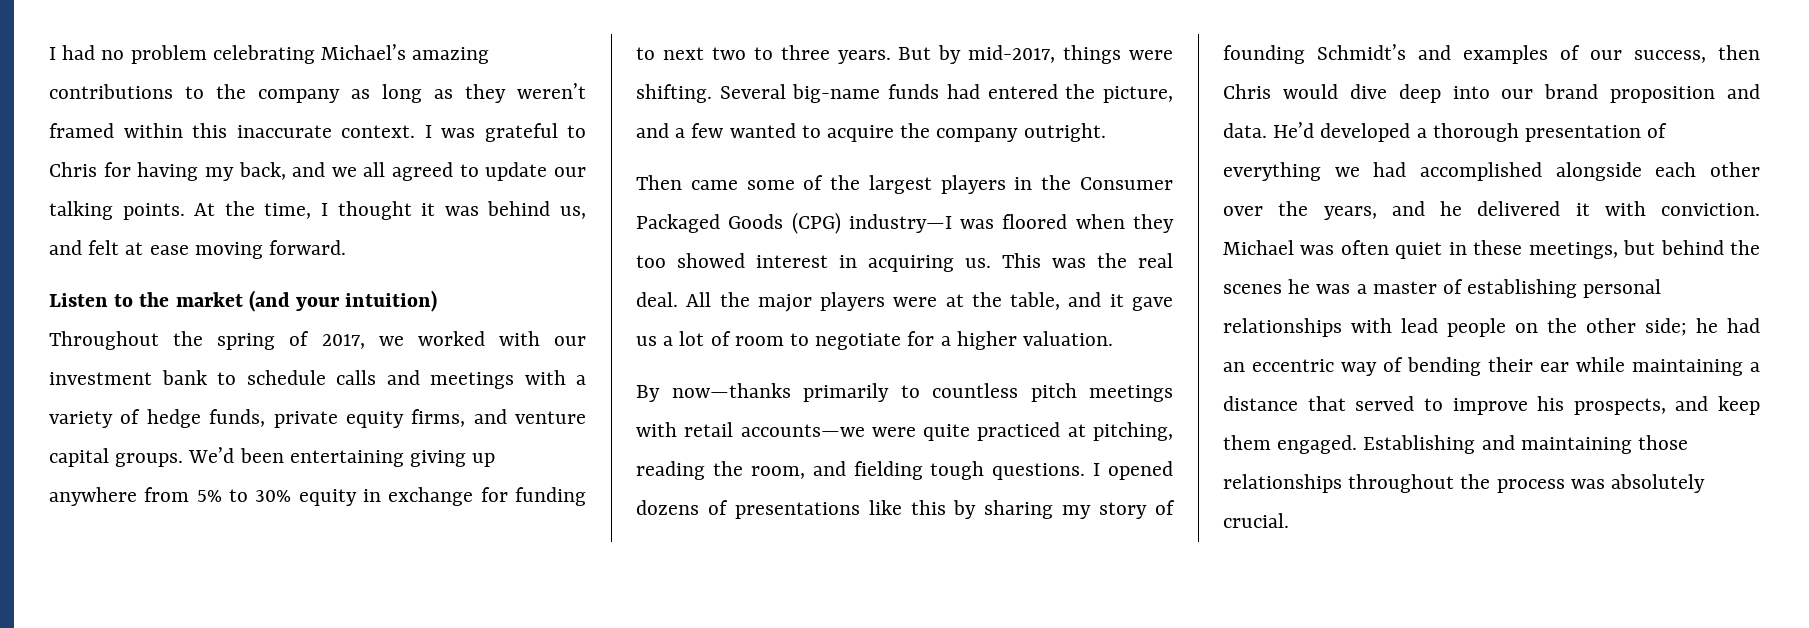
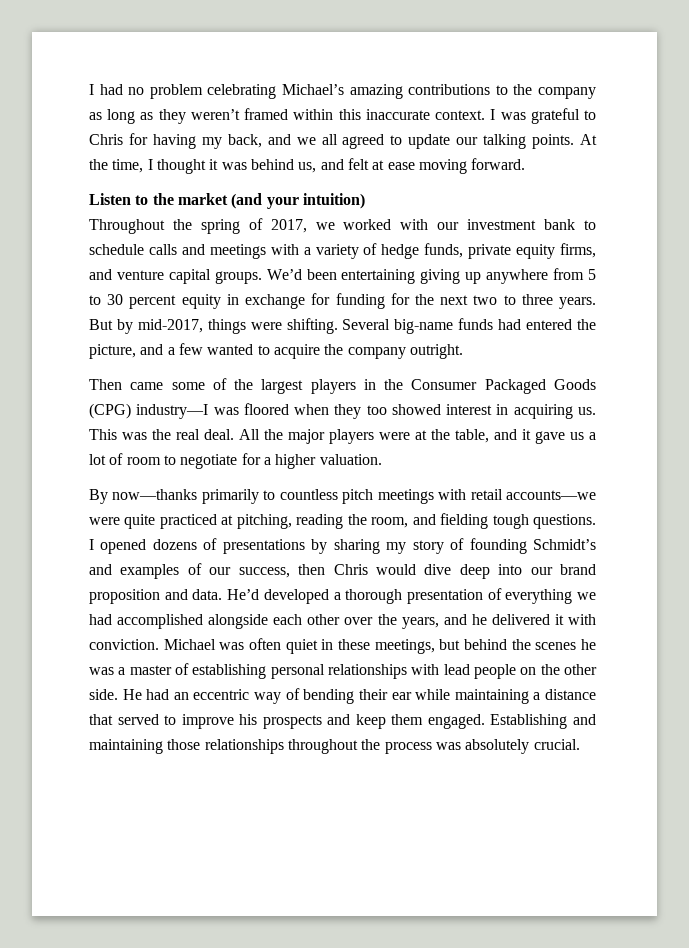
- We’d been entertaining giving up anywhere from 5% to 30% equity in exchange for funding to next two to three years.
+ We’d been entertaining giving up anywhere from 5 to 30 percent equity in exchange for funding for the next two to three years.
- I opened dozens of presentations like this by sharing my story of founding Schmidt’s and examples of our success, then Chris would dive deep into our brand proposition and data.
+ I opened dozens of presentations by sharing my story of founding Schmidt’s and examples of our success, then Chris would dive deep into our brand proposition and data.
- Michael was often quiet in these meetings, but behind the scenes he was a master of establishing personal relationships with lead people on the other side; he had an eccentric way of bending their ear while maintaining a distance that served to improve his prospects, and keep them engaged.
+ Michael was often quiet in these meetings, but behind the scenes he was a master of establishing personal relationships with lead people on the other side. He had an eccentric way of bending their ear while maintaining a distance that served to improve his prospects and keep them engaged.

